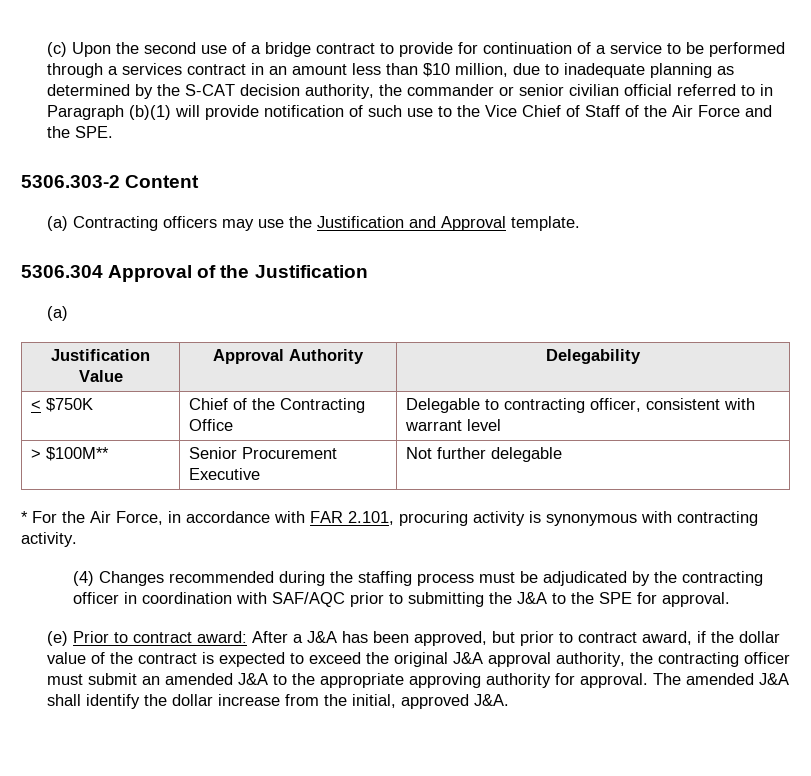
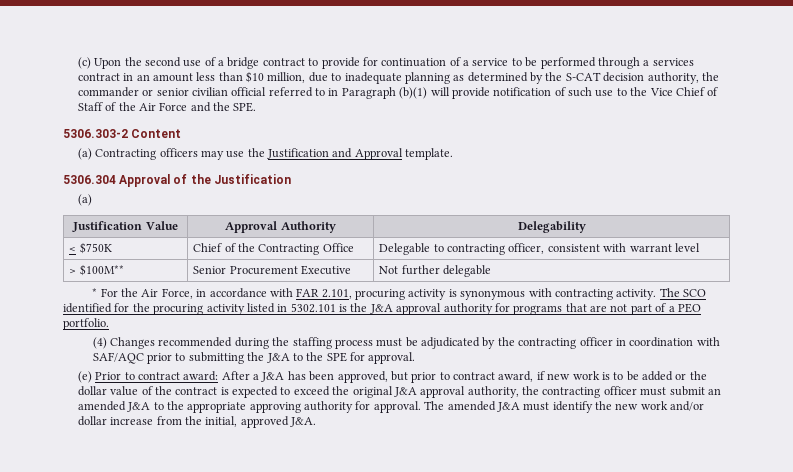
+ The SCO identified for the procuring activity listed in 5302.101 is the J&A approval authority for programs that are not part of a PEO portfolio.
- (e) Prior to contract award: After a J&A has been approved, but prior to contract award, if the dollar value of the contract is expected to exceed the original J&A approval authority, the contracting officer must submit an amended J&A to the appropriate approving authority for approval.
+ (e) Prior to contract award: After a J&A has been approved, but prior to contract award, if new work is to be added or the dollar value of the contract is expected to exceed the original J&A approval authority, the contracting officer must submit an amended J&A to the appropriate approving authority for approval.
- The amended J&A shall identify the dollar increase from the initial, approved J&A.
+ The amended J&A must identify the new work and/or dollar increase from the initial, approved J&A.

